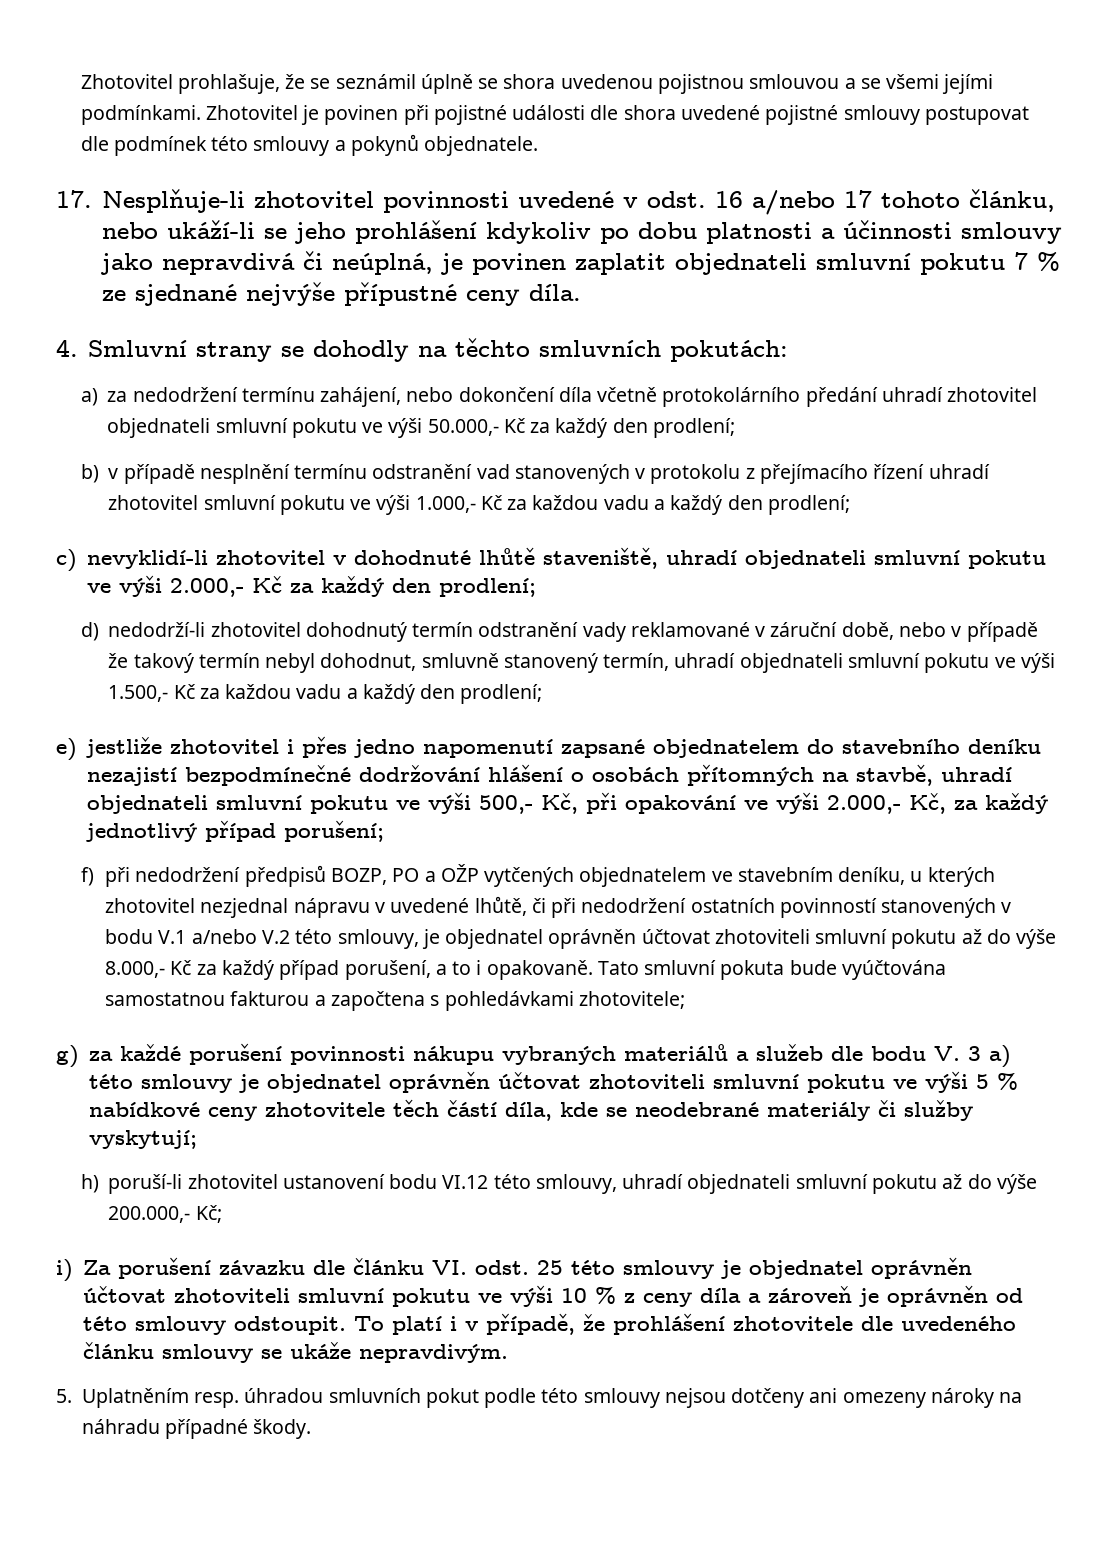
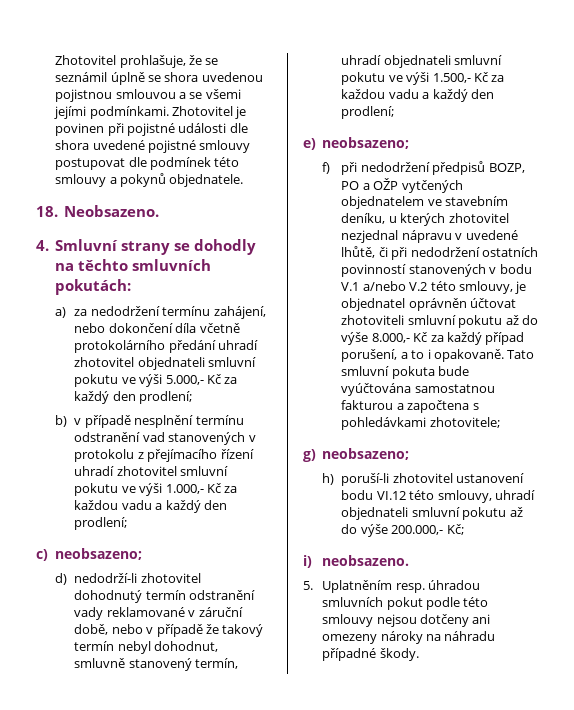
- 17. Nesplňuje-li zhotovitel povinnosti uvedené v odst. 16 a/nebo 17 tohoto článku, nebo ukáží-li se jeho prohlášení kdykoliv po dobu platnosti a účinnosti smlouvy jako nepravdivá či neúplná, je povinen zaplatit objednateli smluvní pokutu 7 % ze sjednané nejvýše přípustné ceny díla.
+ 18. Neobsazeno.
- a) za nedodržení termínu zahájení, nebo dokončení díla včetně protokolárního předání uhradí zhotovitel objednateli smluvní pokutu ve výši 50.000,- Kč za každý den prodlení;
+ a) za nedodržení termínu zahájení, nebo dokončení díla včetně protokolárního předání uhradí zhotovitel objednateli smluvní pokutu ve výši 5.000,- Kč za každý den prodlení;
- c) nevyklidí-li zhotovitel v dohodnuté lhůtě staveniště, uhradí objednateli smluvní pokutu ve výši 2.000,- Kč za každý den prodlení;
+ c) neobsazeno;
- e) jestliže zhotovitel i přes jedno napomenutí zapsané objednatelem do stavebního deníku nezajistí bezpodmínečné dodržování hlášení o osobách přítomných na stavbě, uhradí objednateli smluvní pokutu ve výši 500,- Kč, při opakování ve výši 2.000,- Kč, za každý jednotlivý případ porušení;
+ e) neobsazeno;
- g) za každé porušení povinnosti nákupu vybraných materiálů a služeb dle bodu V. 3 a) této smlouvy je objednatel oprávněn účtovat zhotoviteli smluvní pokutu ve výši 5 % nabídkové ceny zhotovitele těch částí díla, kde se neodebrané materiály či služby vyskytují;
+ g) neobsazeno;
- i) Za porušení závazku dle článku VI. odst. 25 této smlouvy je objednatel oprávněn účtovat zhotoviteli smluvní pokutu ve výši 10 % z ceny díla a zároveň je oprávněn od této smlouvy odstoupit. To platí i v případě, že prohlášení zhotovitele dle uvedeného článku smlouvy se ukáže nepravdivým.
+ i) neobsazeno.

